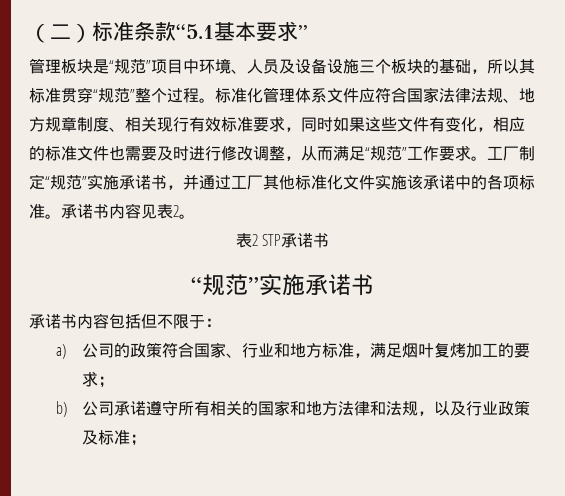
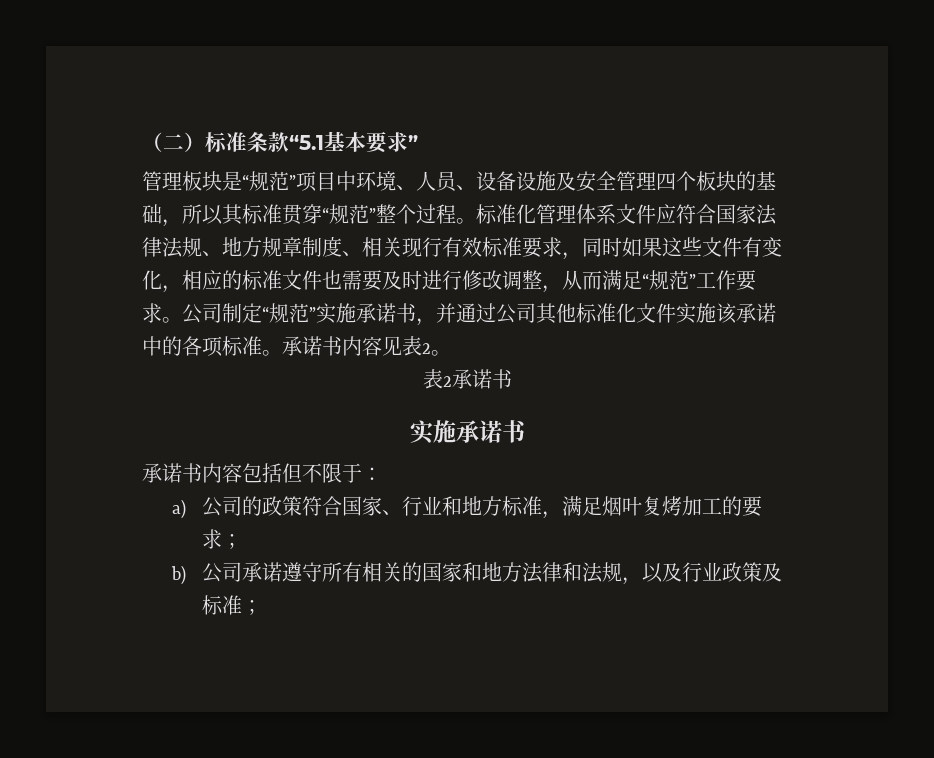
- 管理板块是“规范”项目中环境、人员及设备设施三个板块的基础，所以其标准贯穿“规范”整个过程。
+ 管理板块是“规范”项目中环境、人员、设备设施及安全管理四个板块的基础，所以其标准贯穿“规范”整个过程。
- 工厂制定“规范”实施承诺书，并通过工厂其他标准化文件实施该承诺中的各项标准。
+ 公司制定“规范”实施承诺书，并通过公司其他标准化文件实施该承诺中的各项标准。
- 表2 STP承诺书
- “规范”实施承诺书
+ 表2承诺书
+ 实施承诺书

